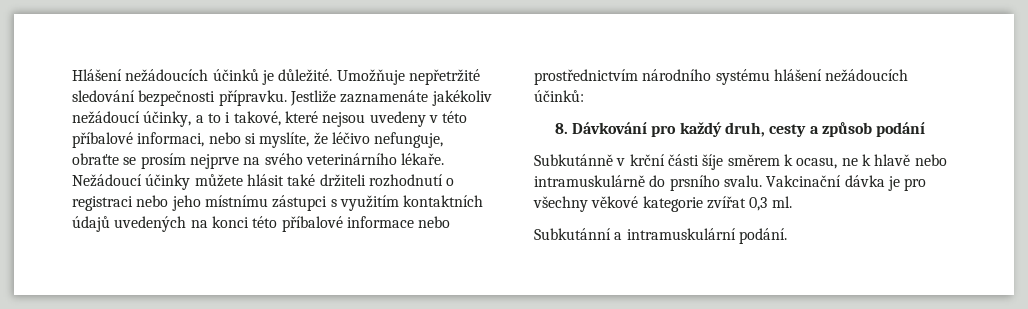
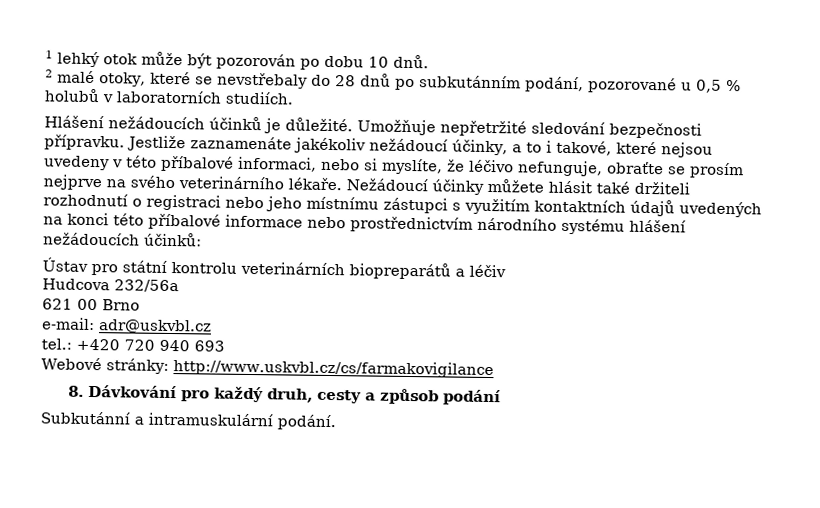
+ 1 lehký otok může být pozorován po dobu 10 dnů.
+ 2 malé otoky, které se nevstřebaly do 28 dnů po subkutánním podání, pozorované u 0,5 % holubů v laboratorních studiích.
+ Ústav pro státní kontrolu veterinárních biopreparátů a léčiv
+ Hudcova 232/56a
+ 621 00 Brno
+ e-mail: adr@uskvbl.cz
+ tel.: +420 720 940 693
+ Webové stránky: http://www.uskvbl.cz/cs/farmakovigilance
- Subkutánně v krční části šíje směrem k ocasu, ne k hlavě nebo intramuskulárně do prsního svalu. Vakcinační dávka je pro všechny věkové kategorie zvířat 0,3 ml.

